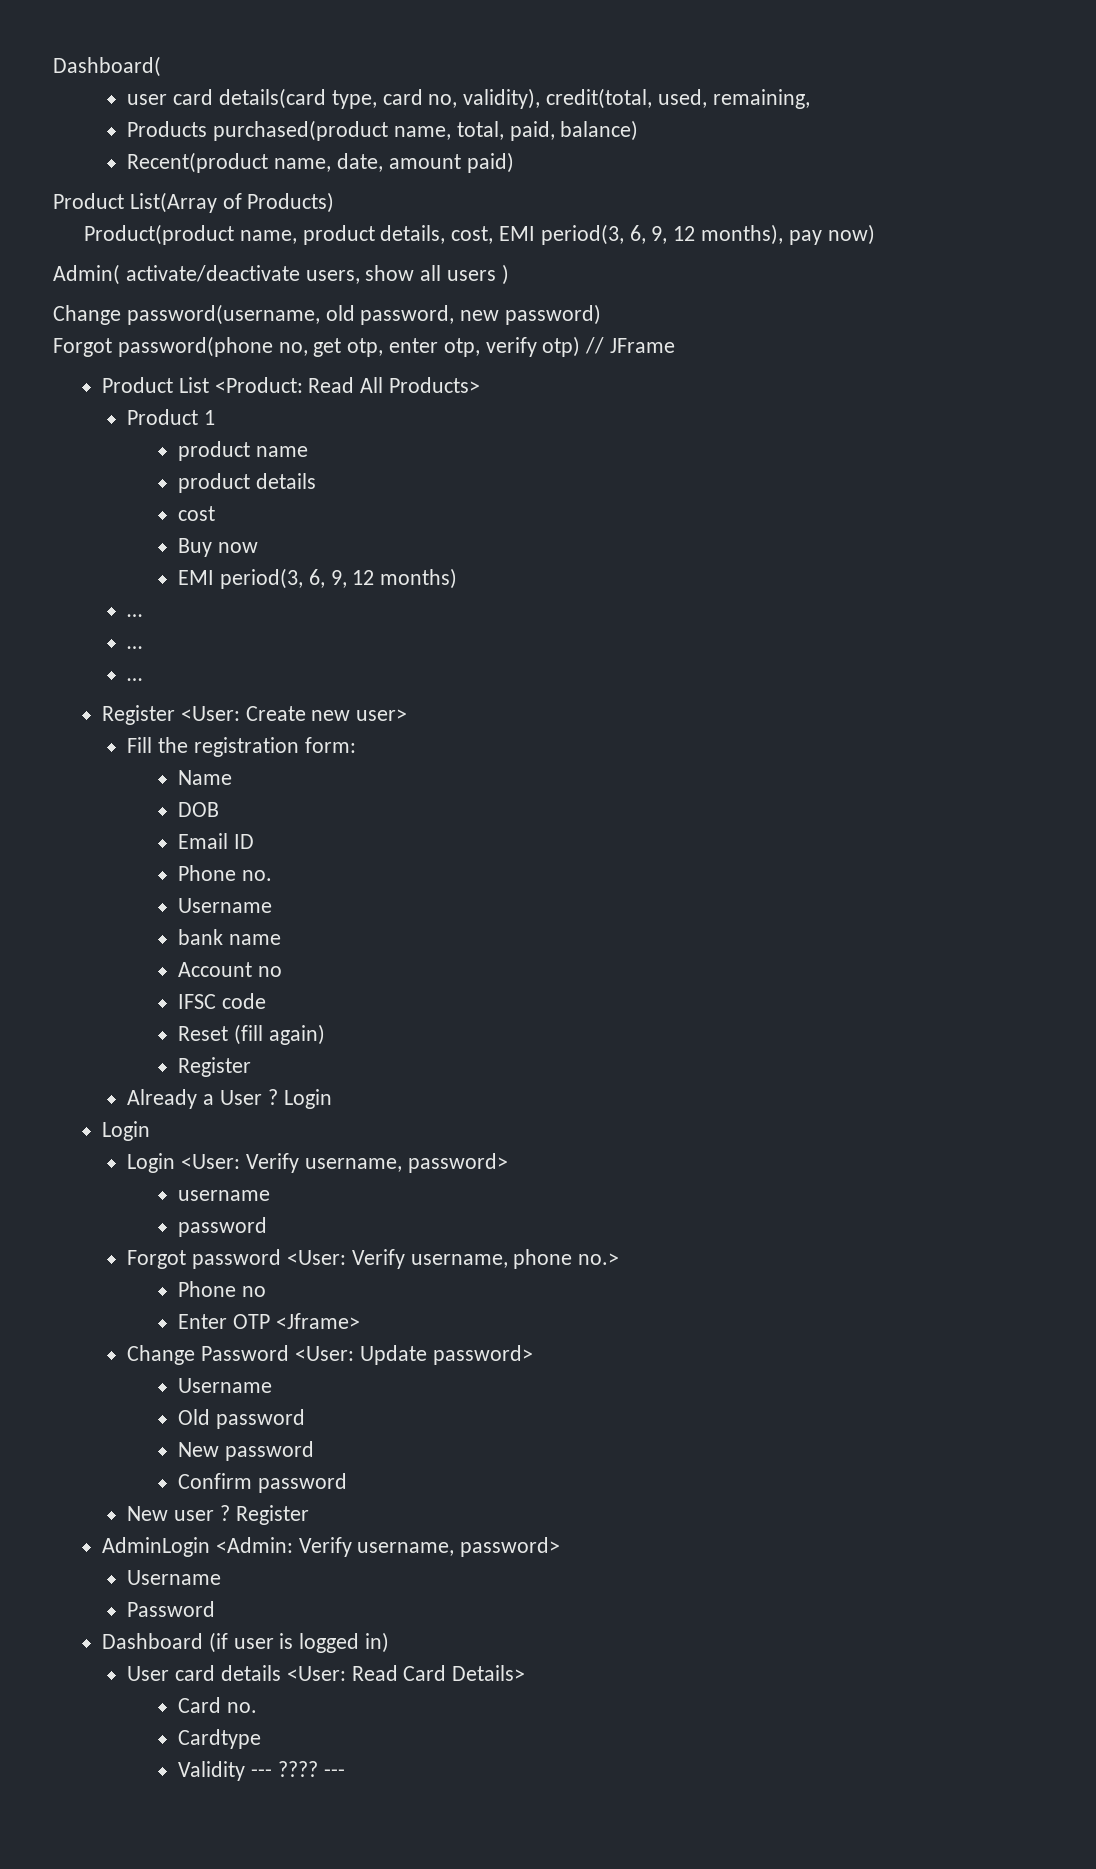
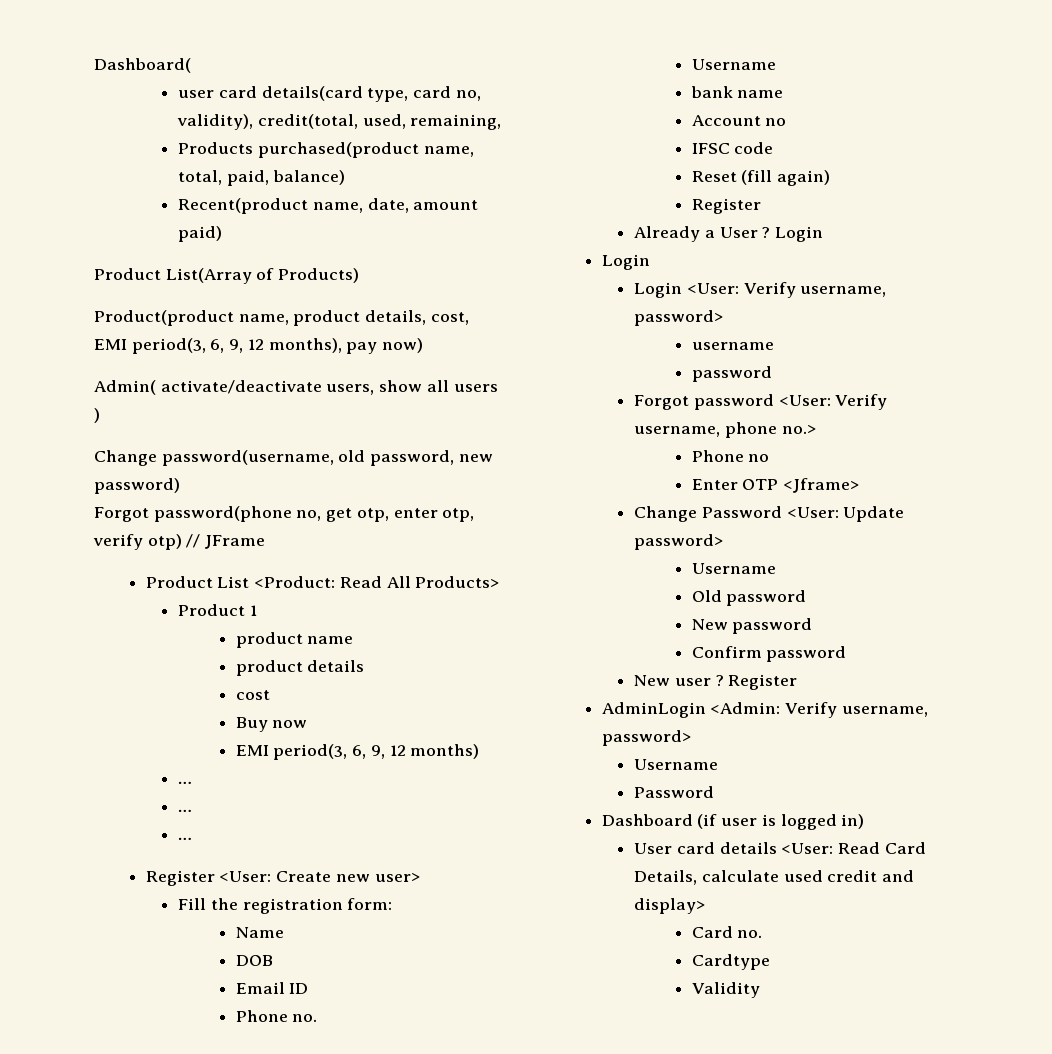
- User card details <User: Read Card Details>
+ User card details <User: Read Card Details, calculate used credit and display>
- Validity --- ???? ---
+ Validity

